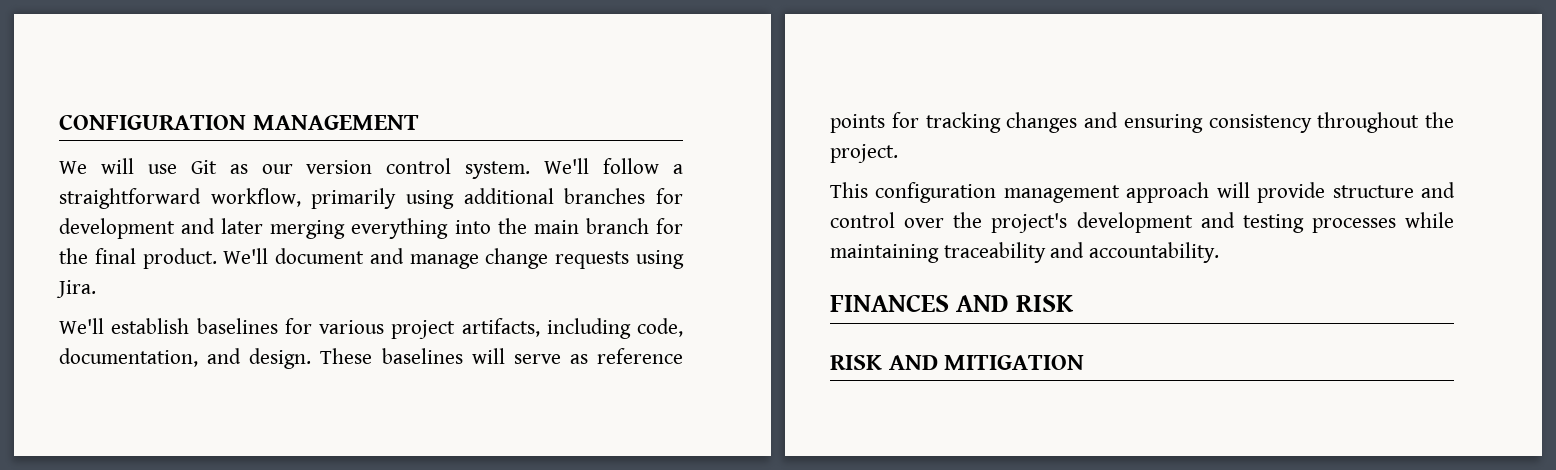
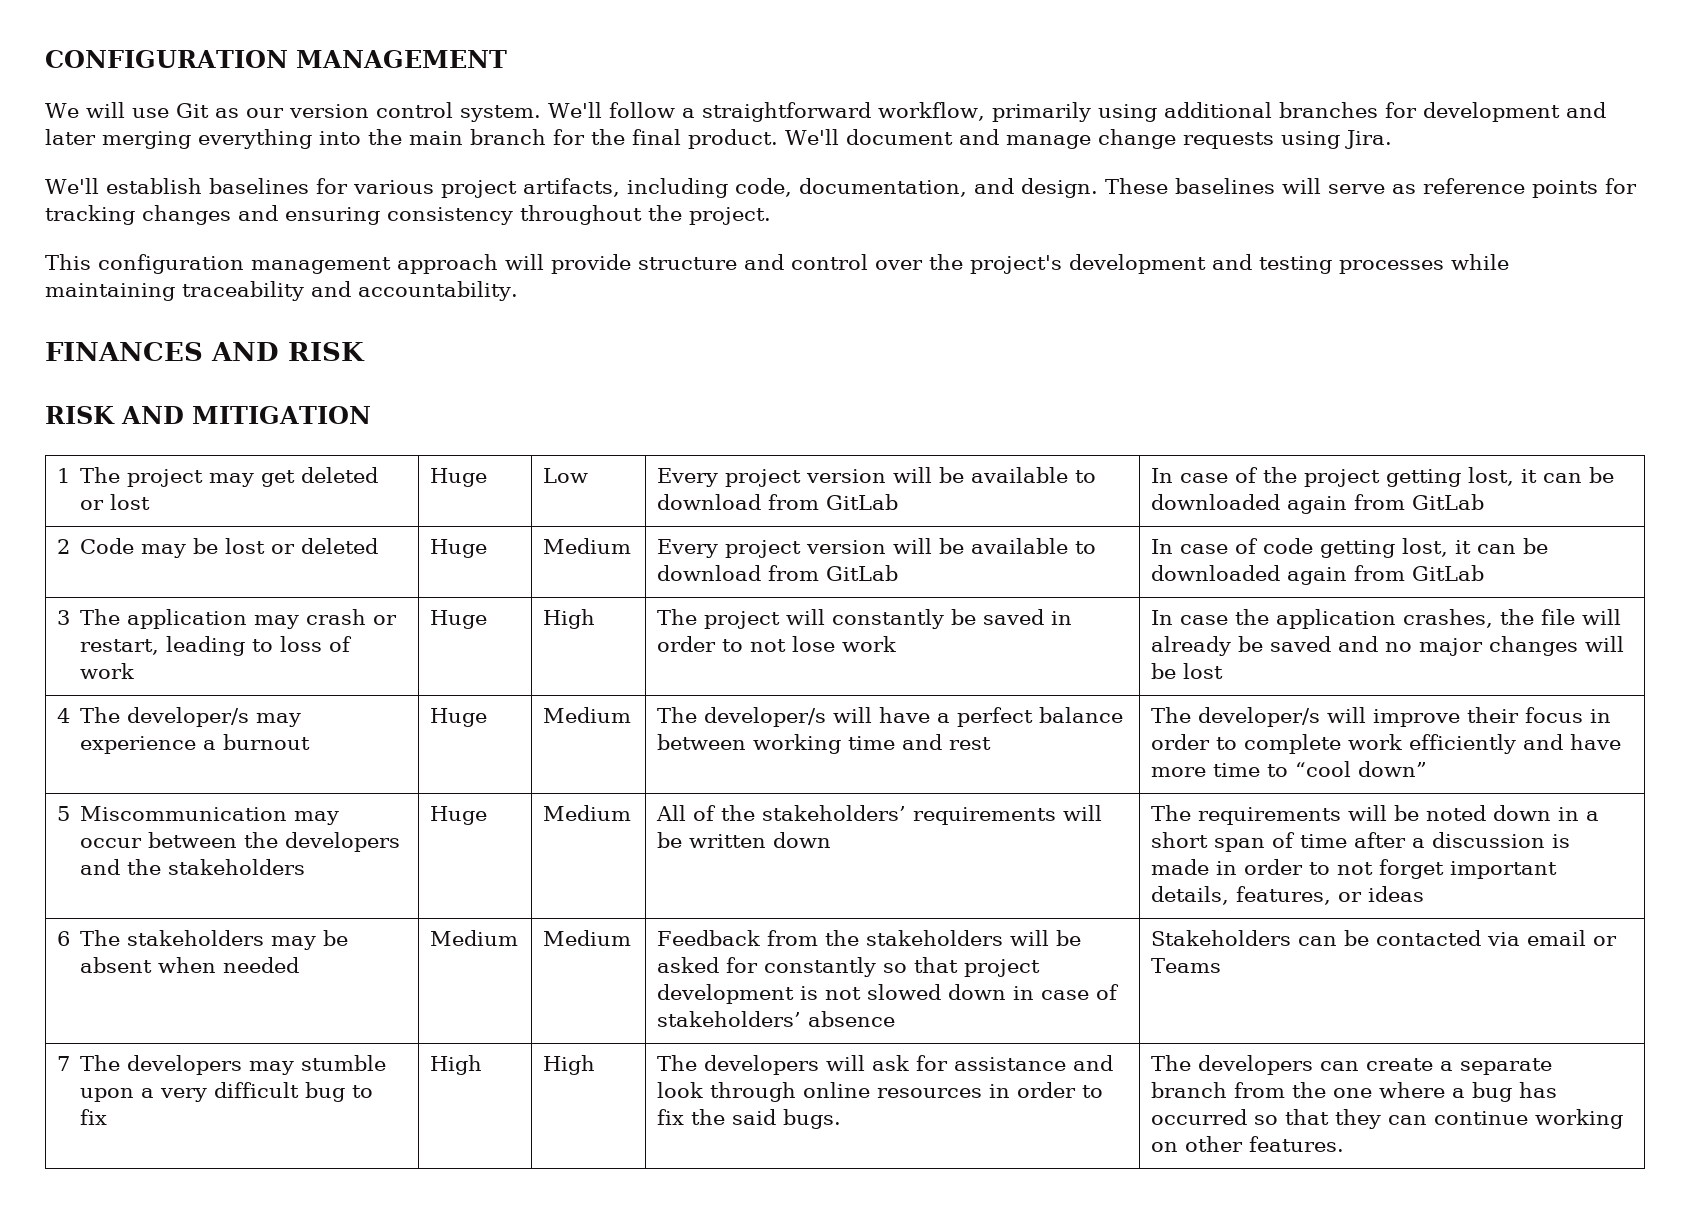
+ 1 The project may get deleted or lost | Huge | Low | Every project version will be available to download from GitLab | In case of the project getting lost, it can be downloaded again from GitLab
+ 2 Code may be lost or deleted | Huge | Medium | Every project version will be available to download from GitLab | In case of code getting lost, it can be downloaded again from GitLab
+ 3 The application may crash or restart, leading to loss of work | Huge | High | The project will constantly be saved in order to not lose work | In case the application crashes, the file will already be saved and no major changes will be lost
+ 4 The developer/s may experience a burnout | Huge | Medium | The developer/s will have a perfect balance between working time and rest | The developer/s will improve their focus in order to complete work efficiently and have more time to “cool down”
+ 5 Miscommunication may occur between the developers and the stakeholders | Huge | Medium | All of the stakeholders’ requirements will be written down | The requirements will be noted down in a short span of time after a discussion is made in order to not forget important details, features, or ideas
+ 6 The stakeholders may be absent when needed | Medium | Medium | Feedback from the stakeholders will be asked for constantly so that project development is not slowed down in case of stakeholders’ absence | Stakeholders can be contacted via email or Teams
+ 7 The developers may stumble upon a very difficult bug to fix | High | High | The developers will ask for assistance and look through online resources in order to fix the said bugs. | The developers can create a separate branch from the one where a bug has occurred so that they can continue working on other features.

